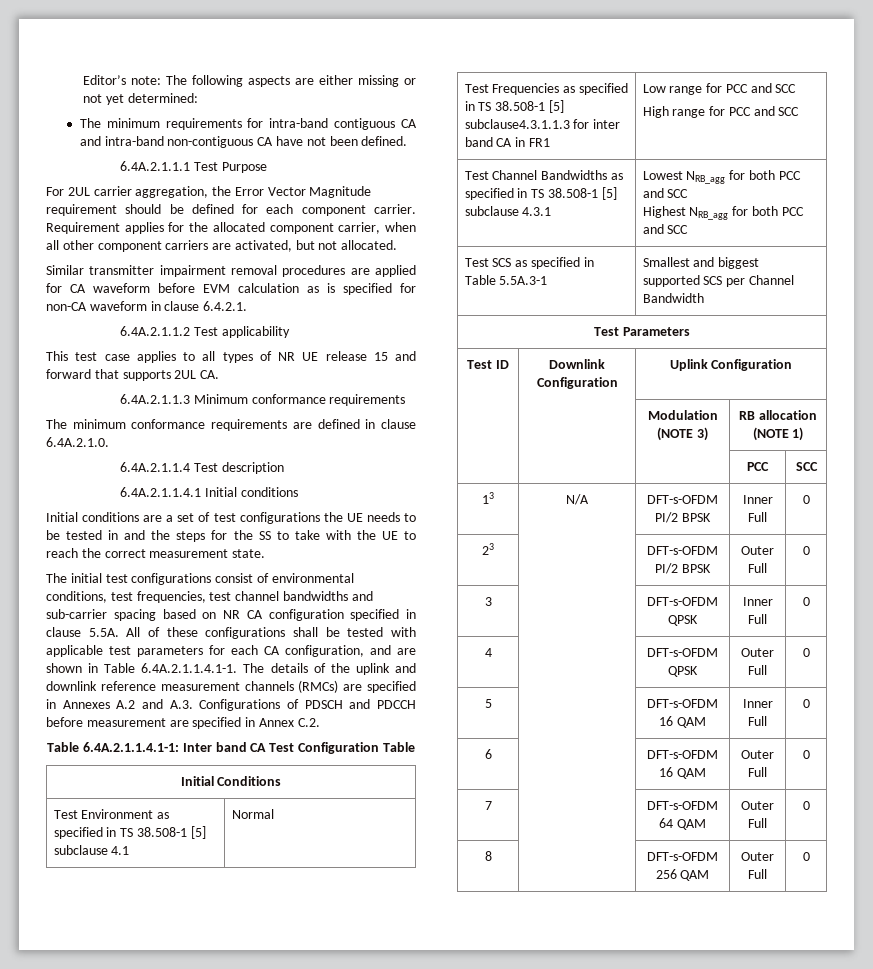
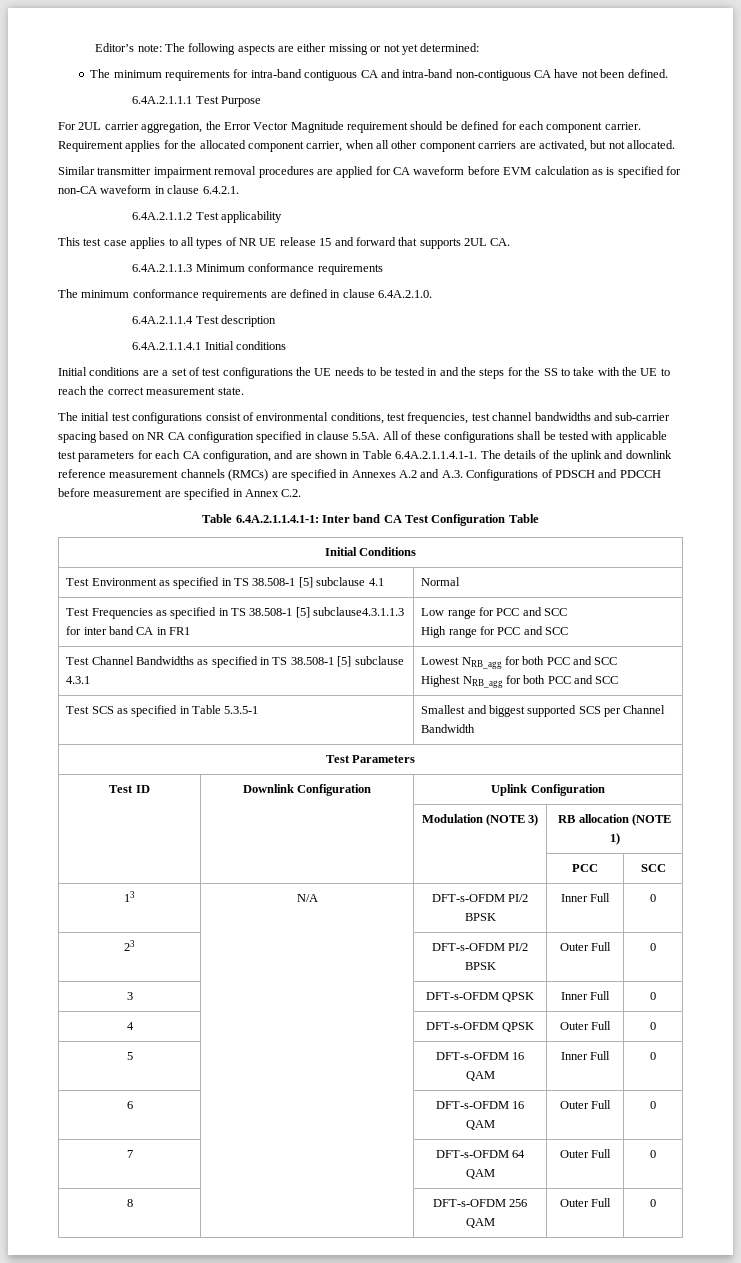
- Test SCS as specified in Table 5.5A.3-1 | Smallest and biggest supported SCS per Channel Bandwidth
+ Test SCS as specified in Table 5.3.5-1 | Smallest and biggest supported SCS per Channel Bandwidth

